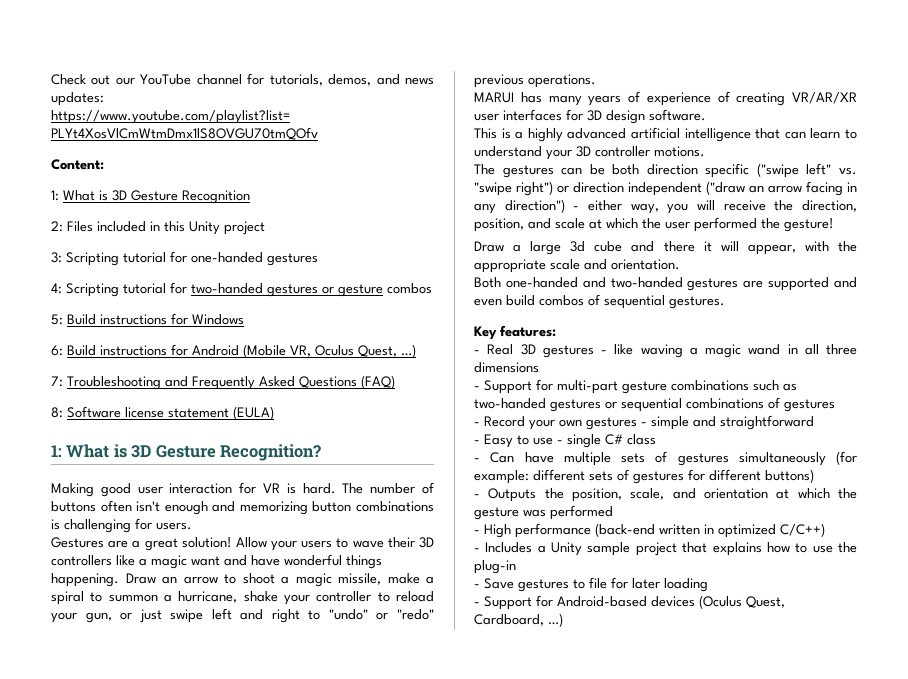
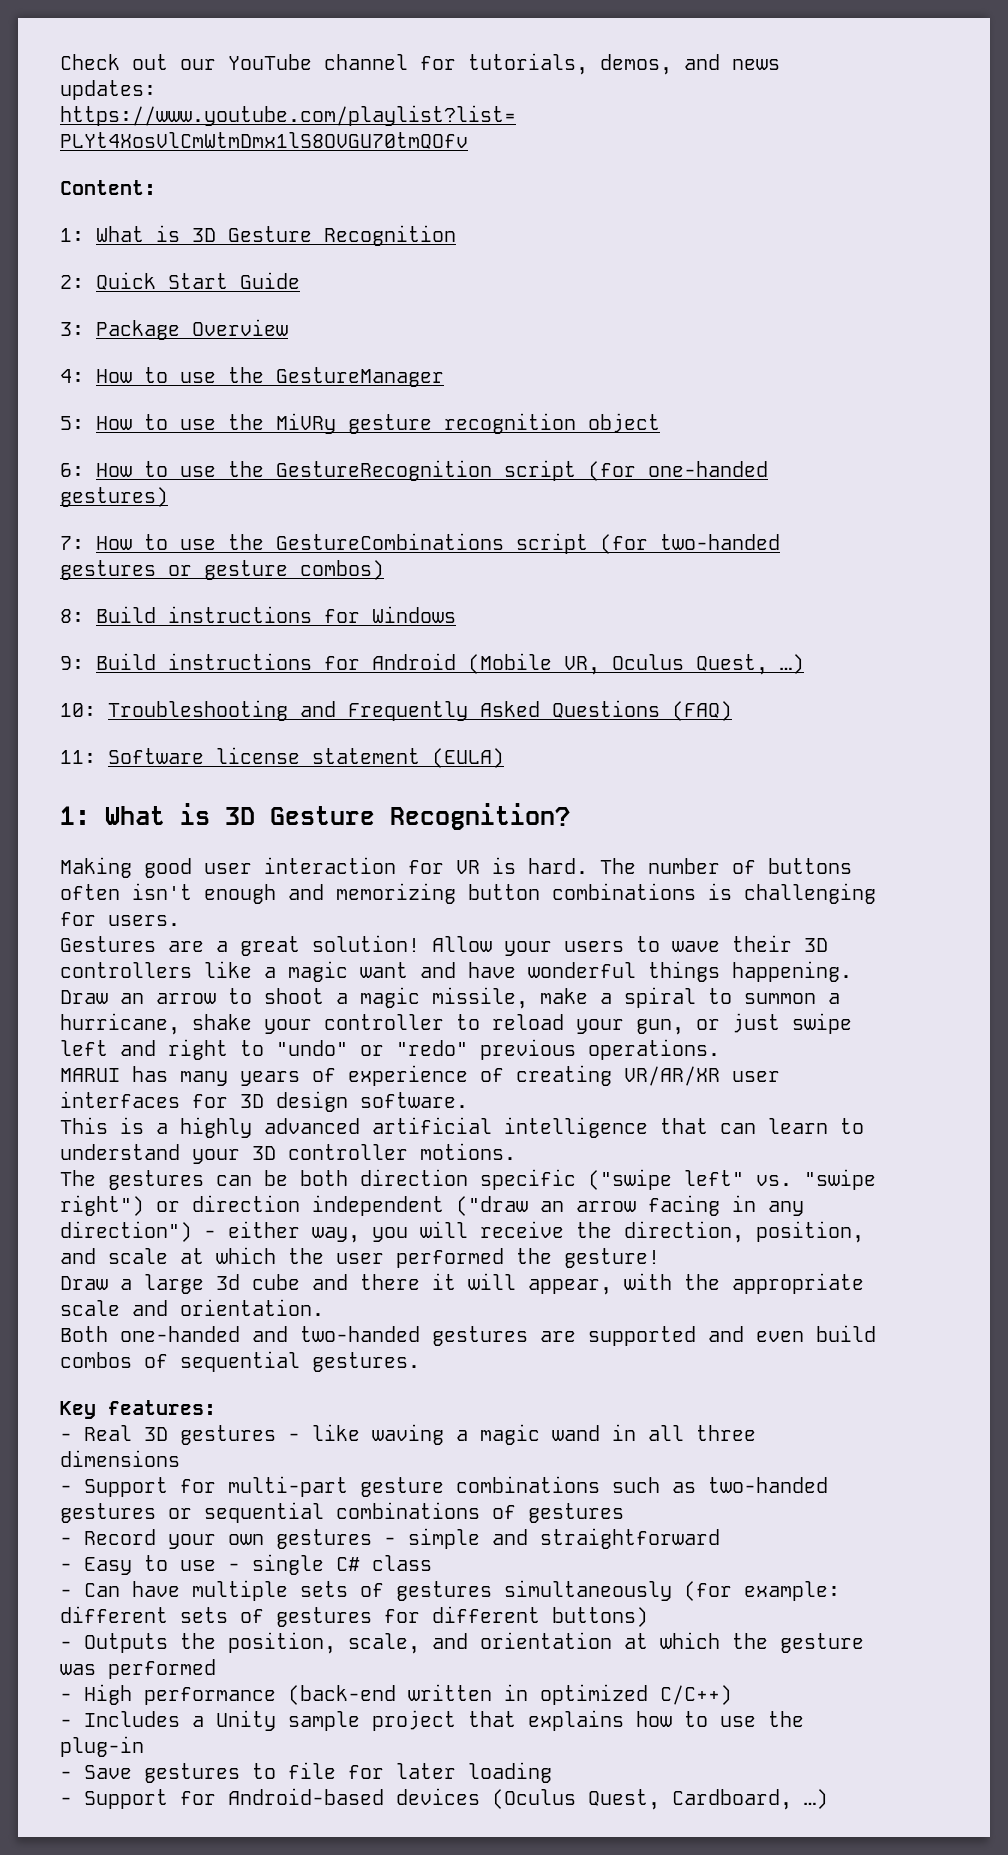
- 2: Files included in this Unity project
- 3: Scripting tutorial for one-handed gestures
- 4: Scripting tutorial for two-handed gestures or gesture combos
- 5: Build instructions for Windows
+ 2: Quick Start Guide
+ 3: Package Overview
+ 4: How to use the GestureManager
+ 5: How to use the MiVRy gesture recognition object
+ 6: How to use the GestureRecognition script (for one-handed gestures)
+ 7: How to use the GestureCombinations script (for two-handed gestures or gesture combos)
+ 8: Build instructions for Windows
- 6: Build instructions for Android (Mobile VR, Oculus Quest, …)
+ 9: Build instructions for Android (Mobile VR, Oculus Quest, …)
- 7: Troubleshooting and Frequently Asked Questions (FAQ)
+ 10: Troubleshooting and Frequently Asked Questions (FAQ)
- 8: Software license statement (EULA)
+ 11: Software license statement (EULA)

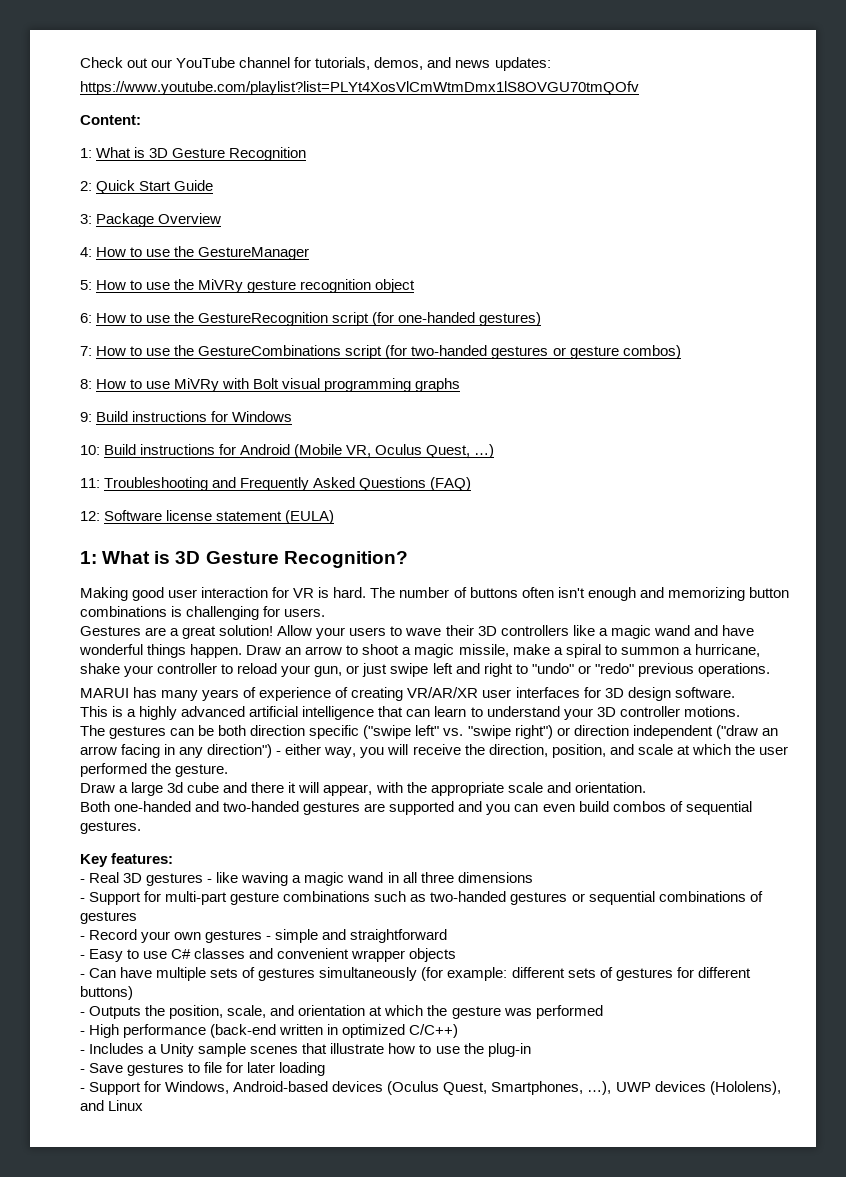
- 8: Build instructions for Windows
+ 8: How to use MiVRy with Bolt visual programming graphs
+ 9: Build instructions for Windows
- 9: Build instructions for Android (Mobile VR, Oculus Quest, …)
+ 10: Build instructions for Android (Mobile VR, Oculus Quest, …)
- 10: Troubleshooting and Frequently Asked Questions (FAQ)
+ 11: Troubleshooting and Frequently Asked Questions (FAQ)
- 11: Software license statement (EULA)
+ 12: Software license statement (EULA)
- Allow your users to wave their 3D controllers like a magic want and have wonderful things happening.
+ Allow your users to wave their 3D controllers like a magic wand and have wonderful things happen.
- The gestures can be both direction specific ("swipe left" vs. "swipe right") or direction independent ("draw an arrow facing in any direction") - either way, you will receive the direction, position, and scale at which the user performed the gesture!
+ The gestures can be both direction specific ("swipe left" vs. "swipe right") or direction independent ("draw an arrow facing in any direction") - either way, you will receive the direction, position, and scale at which the user performed the gesture.
- Both one-handed and two-handed gestures are supported and even build combos of sequential gestures.
+ Both one-handed and two-handed gestures are supported and you can even build combos of sequential gestures.
- - Easy to use - single C# class
+ - Easy to use C# classes and convenient wrapper objects
- - Includes a Unity sample project that explains how to use the plug-in
+ - Includes a Unity sample scenes that illustrate how to use the plug-in
- - Support for Android-based devices (Oculus Quest, Cardboard, …)
+ - Support for Windows, Android-based devices (Oculus Quest, Smartphones, …), UWP devices (Hololens), and Linux

